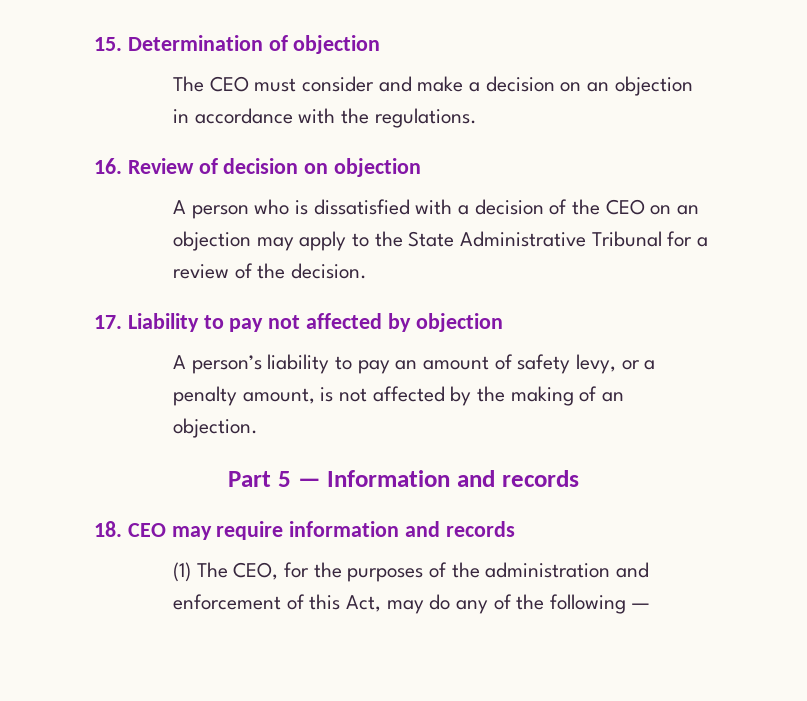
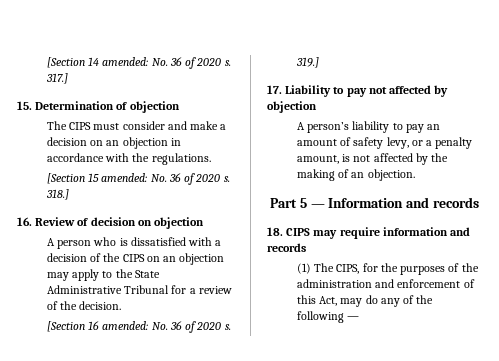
+ [Section 14 amended: No. 36 of 2020 s. 317.]
- The CEO must consider and make a decision on an objection in accordance with the regulations.
+ The CIPS must consider and make a decision on an objection in accordance with the regulations.
+ [Section 15 amended: No. 36 of 2020 s. 318.]
- A person who is dissatisfied with a decision of the CEO on an objection may apply to the State Administrative Tribunal for a review of the decision.
+ A person who is dissatisfied with a decision of the CIPS on an objection may apply to the State Administrative Tribunal for a review of the decision.
+ [Section 16 amended: No. 36 of 2020 s. 319.]
- 18. CEO may require information and records
+ 18. CIPS may require information and records
- (1) The CEO, for the purposes of the administration and enforcement of this Act, may do any of the following —
+ (1) The CIPS, for the purposes of the administration and enforcement of this Act, may do any of the following —

